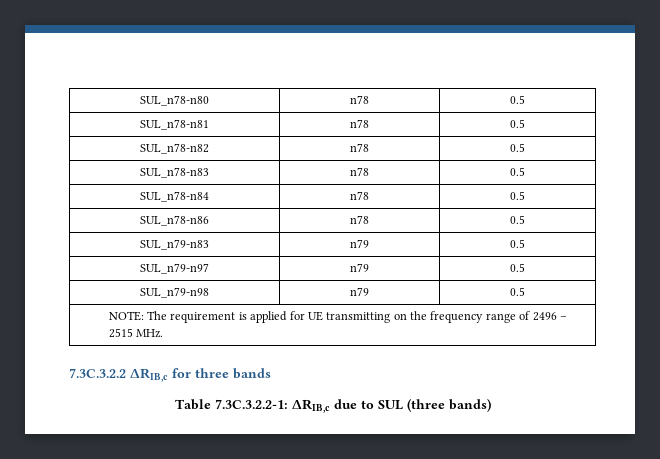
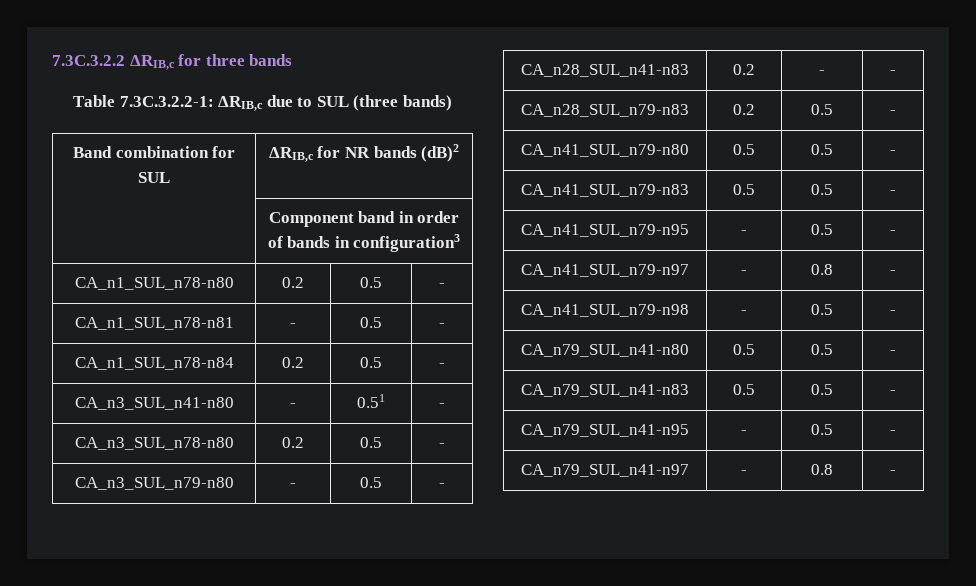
- SUL_n78-n80 | n78 | 0.5
- SUL_n78-n81 | n78 | 0.5
- SUL_n78-n82 | n78 | 0.5
- SUL_n78-n83 | n78 | 0.5
- SUL_n78-n84 | n78 | 0.5
- SUL_n78-n86 | n78 | 0.5
- SUL_n79-n83 | n79 | 0.5
- SUL_n79-n97 | n79 | 0.5
- SUL_n79-n98 | n79 | 0.5
- NOTE: The requirement is applied for UE transmitting on the frequency range of 2496 – 2515 MHz.
+ Band combination for SUL | ΔRIB,c for NR bands (dB)2
+ | Component band in order of bands in configuration3
+ CA_n1_SUL_n78-n80 | 0.2 | 0.5 | -
+ CA_n1_SUL_n78-n81 | - | 0.5 | -
+ CA_n1_SUL_n78-n84 | 0.2 | 0.5 | -
+ CA_n3_SUL_n41-n80 | - | 0.51 | -
+ CA_n3_SUL_n78-n80 | 0.2 | 0.5 | -
+ CA_n3_SUL_n79-n80 | - | 0.5 | -
+ CA_n28_SUL_n41-n83 | 0.2 | - | -
+ CA_n28_SUL_n79-n83 | 0.2 | 0.5 | -
+ CA_n41_SUL_n79-n80 | 0.5 | 0.5 | -
+ CA_n41_SUL_n79-n83 | 0.5 | 0.5 | -
+ CA_n41_SUL_n79-n95 | - | 0.5 | -
+ CA_n41_SUL_n79-n97 | - | 0.8 | -
+ CA_n41_SUL_n79-n98 | - | 0.5 | -
+ CA_n79_SUL_n41-n80 | 0.5 | 0.5 | -
+ CA_n79_SUL_n41-n83 | 0.5 | 0.5 | -
+ CA_n79_SUL_n41-n95 | - | 0.5 | -
+ CA_n79_SUL_n41-n97 | - | 0.8 | -

